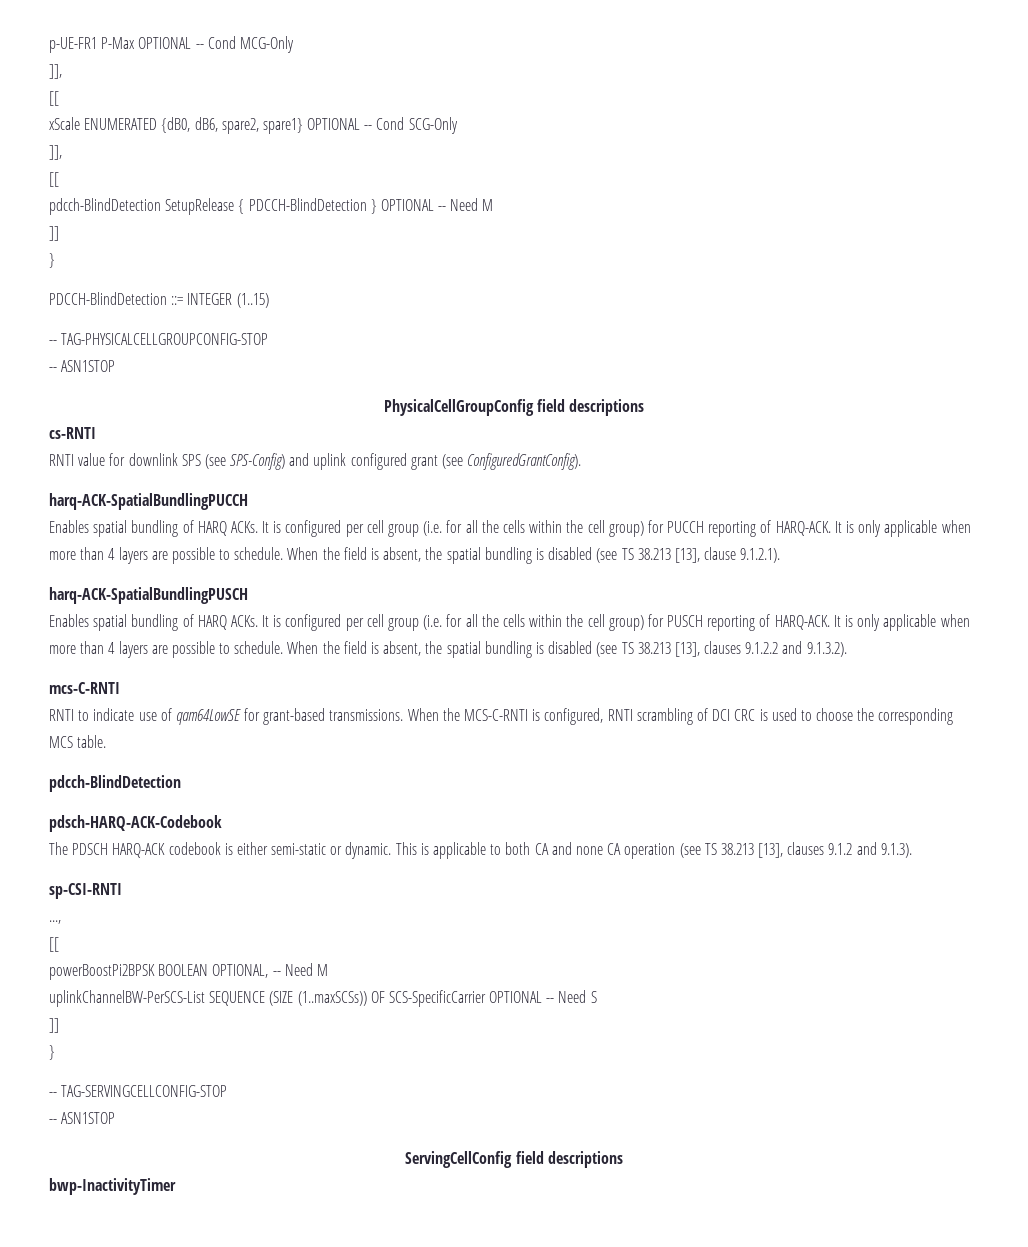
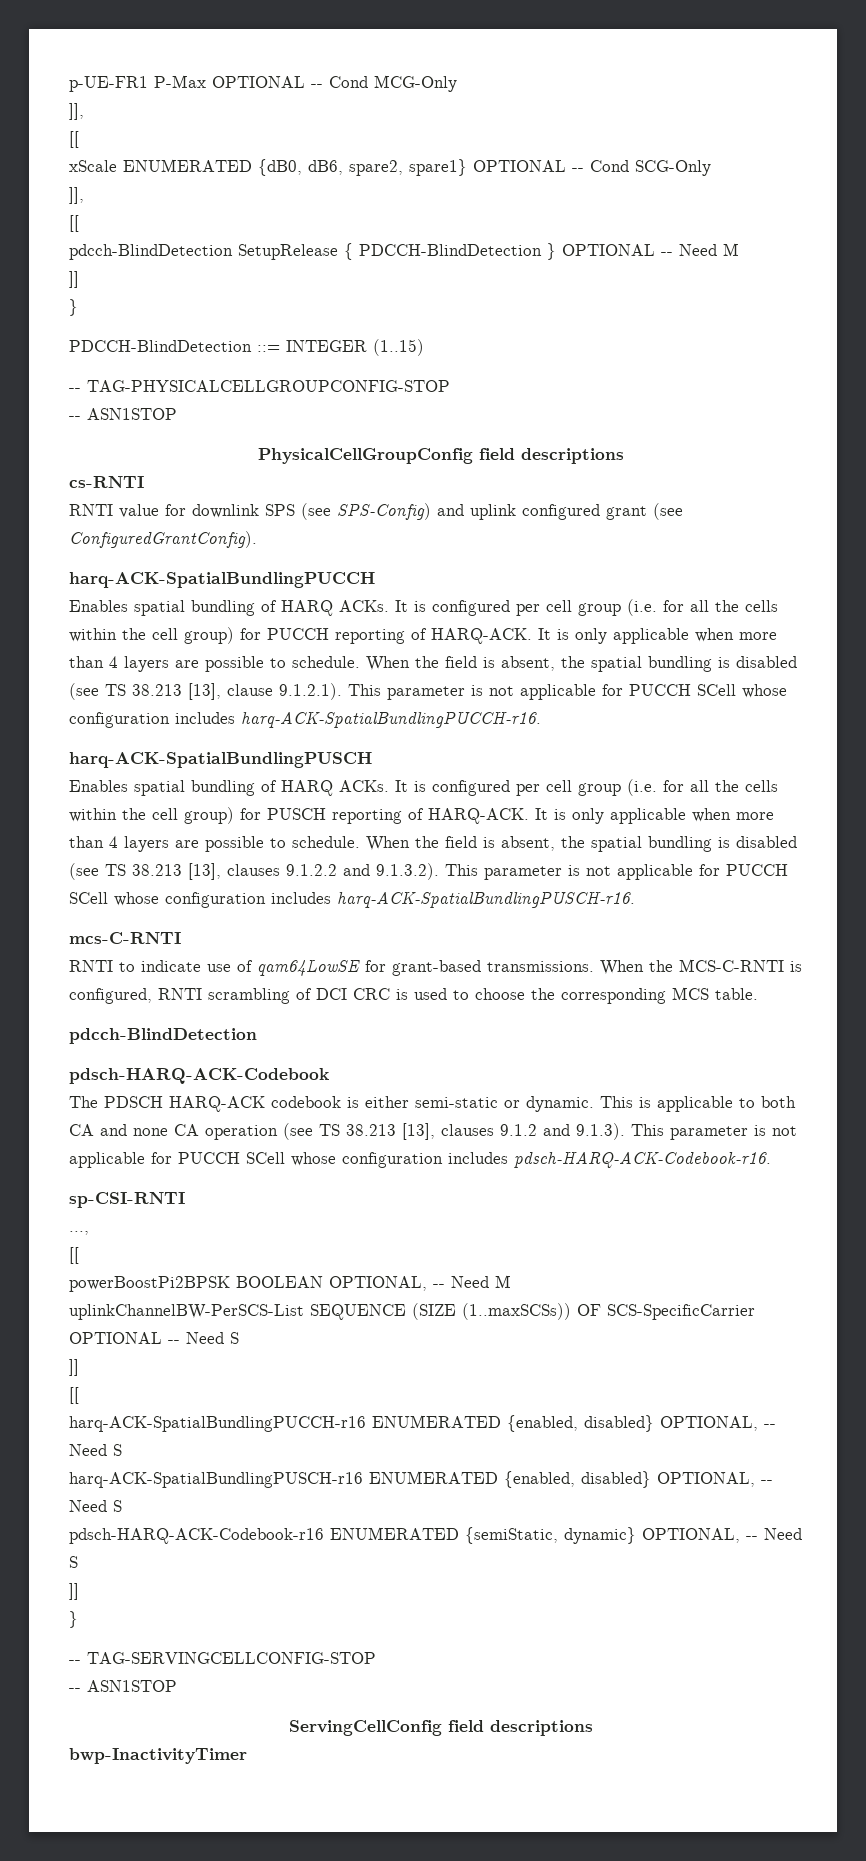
- When the field is absent, the spatial bundling is disabled (see TS 38.213 [13], clause 9.1.2.1).
+ When the field is absent, the spatial bundling is disabled (see TS 38.213 [13], clause 9.1.2.1). This parameter is not applicable for PUCCH SCell whose configuration includes harq-ACK-SpatialBundlingPUCCH-r16.
- When the field is absent, the spatial bundling is disabled (see TS 38.213 [13], clauses 9.1.2.2 and 9.1.3.2).
+ When the field is absent, the spatial bundling is disabled (see TS 38.213 [13], clauses 9.1.2.2 and 9.1.3.2). This parameter is not applicable for PUCCH SCell whose configuration includes harq-ACK-SpatialBundlingPUSCH-r16.
- This is applicable to both CA and none CA operation (see TS 38.213 [13], clauses 9.1.2 and 9.1.3).
+ This is applicable to both CA and none CA operation (see TS 38.213 [13], clauses 9.1.2 and 9.1.3). This parameter is not applicable for PUCCH SCell whose configuration includes pdsch-HARQ-ACK-Codebook-r16.
  uplinkChannelBW-PerSCS-List SEQUENCE (SIZE (1..maxSCSs)) OF SCS-SpecificCarrier OPTIONAL -- Need S
+ ]]
+ [[
+ harq-ACK-SpatialBundlingPUCCH-r16 ENUMERATED {enabled, disabled} OPTIONAL, -- Need S
+ harq-ACK-SpatialBundlingPUSCH-r16 ENUMERATED {enabled, disabled} OPTIONAL, -- Need S
+ pdsch-HARQ-ACK-Codebook-r16 ENUMERATED {semiStatic, dynamic} OPTIONAL, -- Need S

